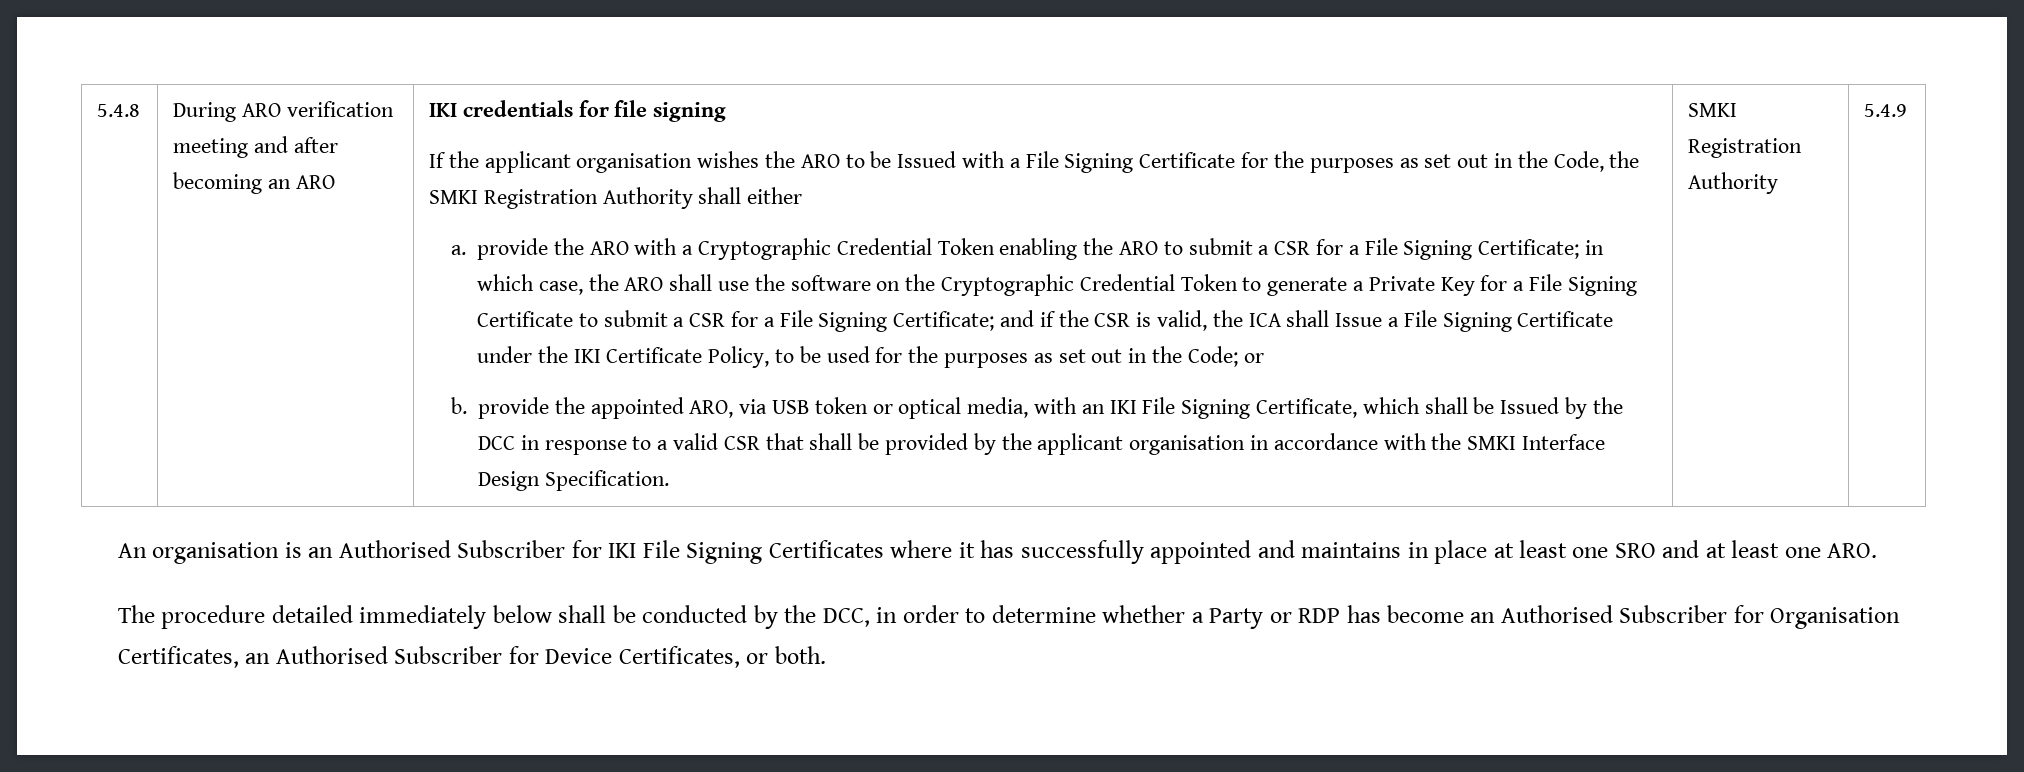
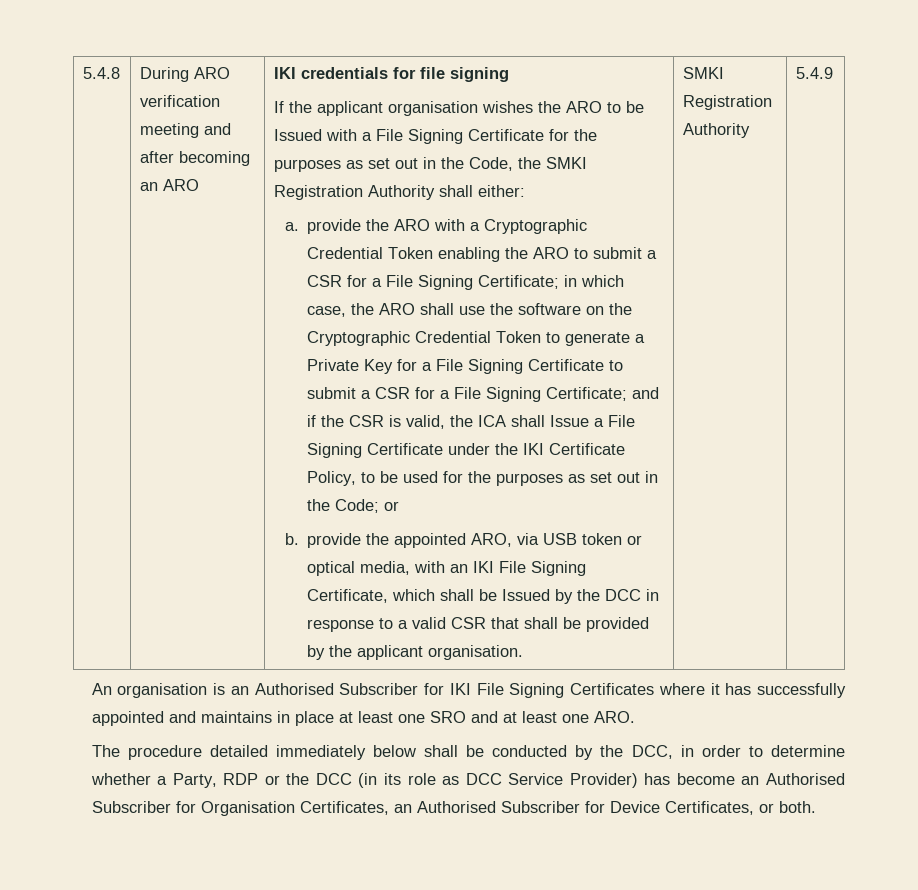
- If the applicant organisation wishes the ARO to be Issued with a File Signing Certificate for the purposes as set out in the Code, the SMKI Registration Authority shall either
+ If the applicant organisation wishes the ARO to be Issued with a File Signing Certificate for the purposes as set out in the Code, the SMKI Registration Authority shall either:
- b. provide the appointed ARO, via USB token or optical media, with an IKI File Signing Certificate, which shall be Issued by the DCC in response to a valid CSR that shall be provided by the applicant organisation in accordance with the SMKI Interface Design Specification.
+ b. provide the appointed ARO, via USB token or optical media, with an IKI File Signing Certificate, which shall be Issued by the DCC in response to a valid CSR that shall be provided by the applicant organisation.
- The procedure detailed immediately below shall be conducted by the DCC, in order to determine whether a Party or RDP has become an Authorised Subscriber for Organisation Certificates, an Authorised Subscriber for Device Certificates, or both.
+ The procedure detailed immediately below shall be conducted by the DCC, in order to determine whether a Party, RDP or the DCC (in its role as DCC Service Provider) has become an Authorised Subscriber for Organisation Certificates, an Authorised Subscriber for Device Certificates, or both.

